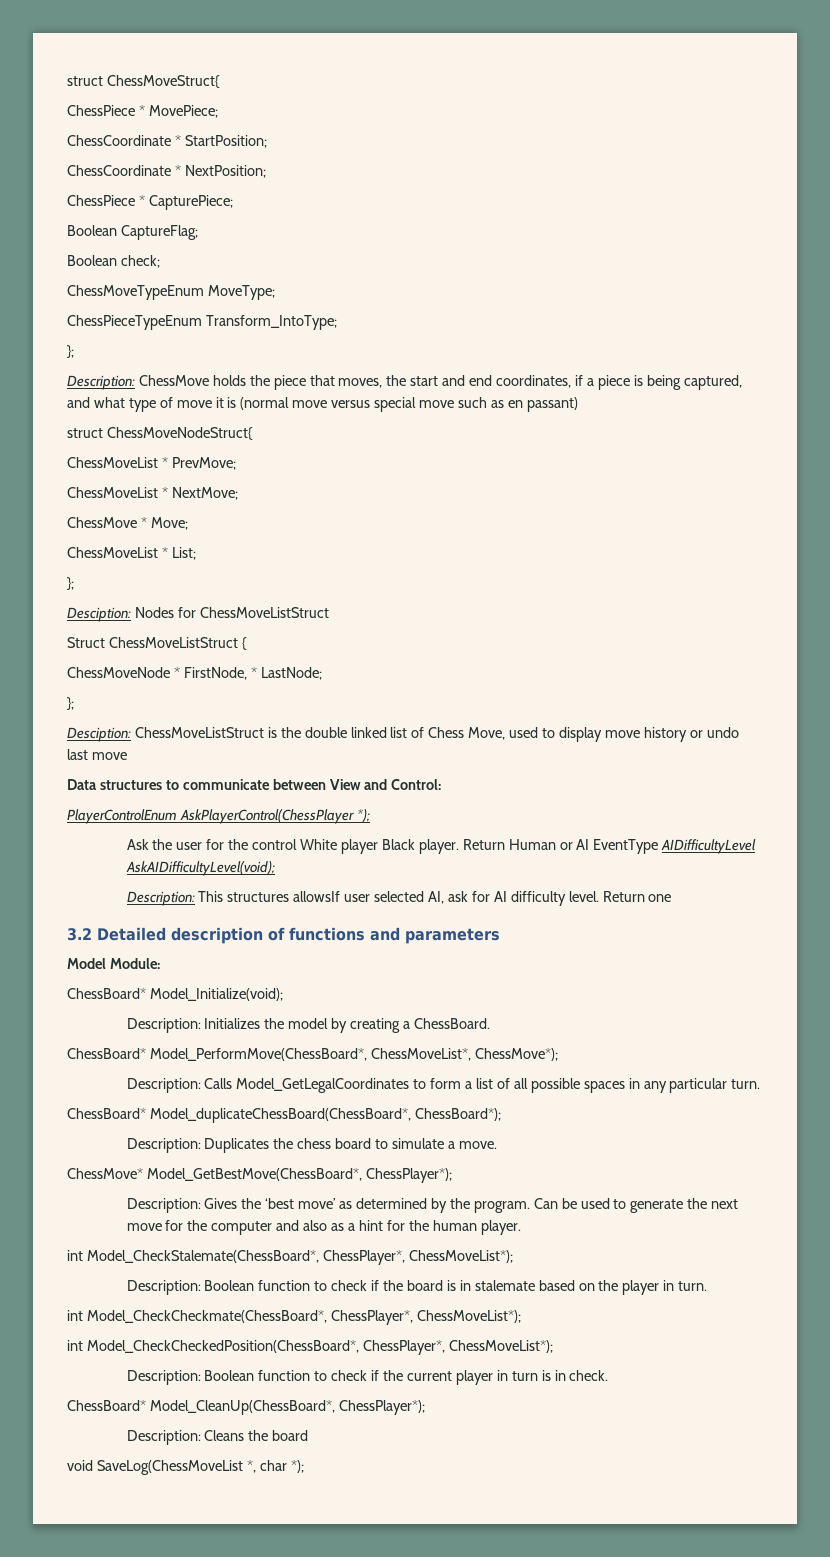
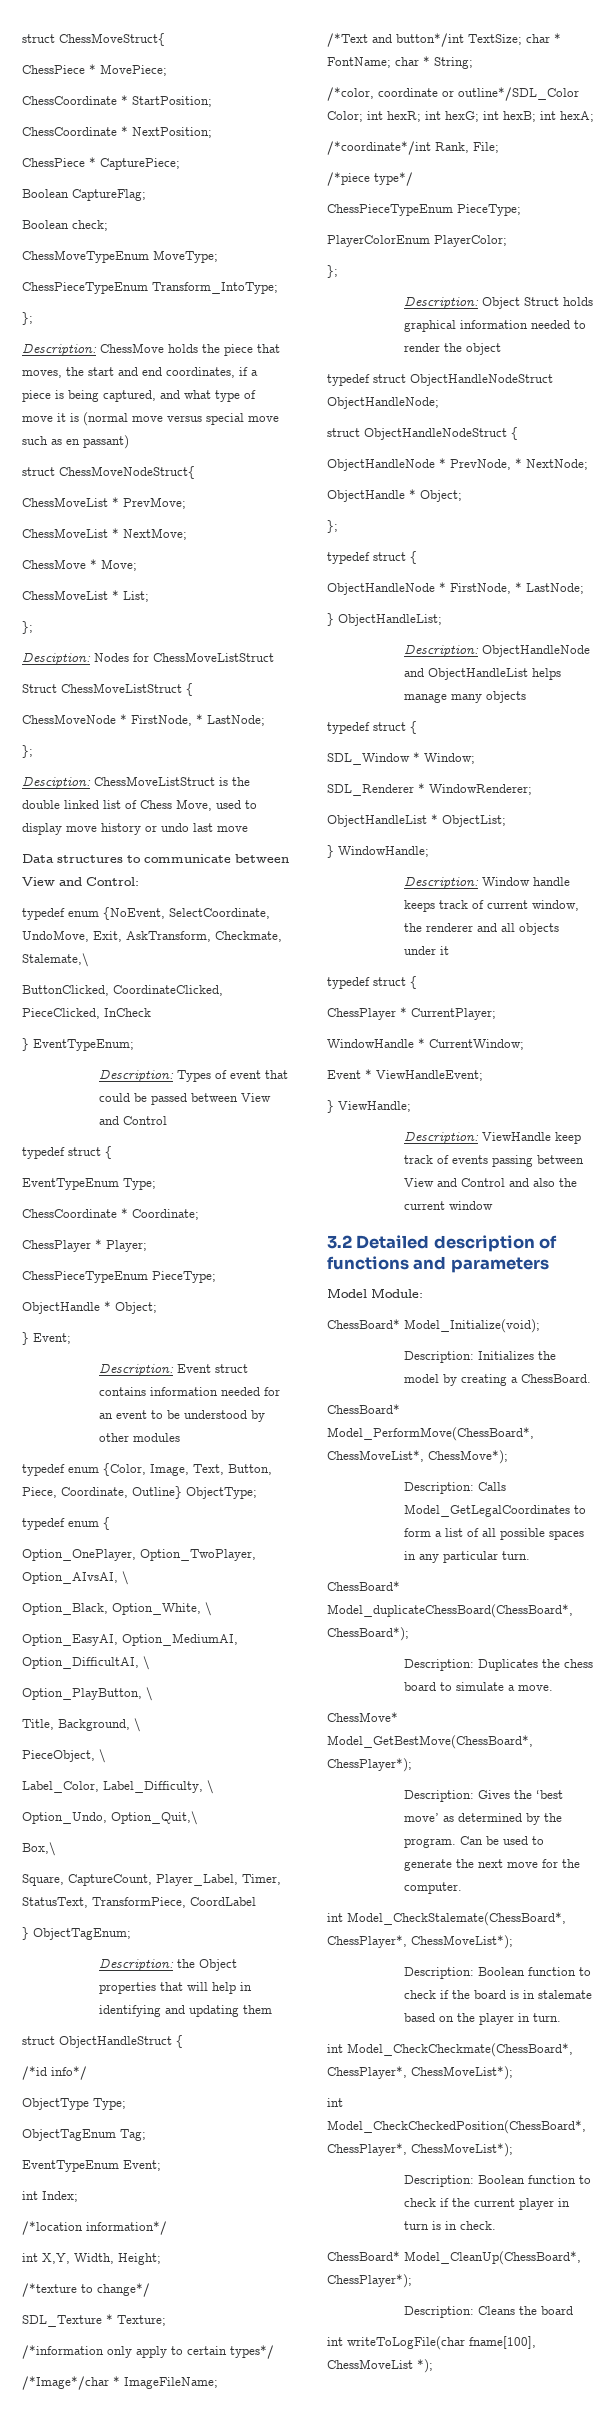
- PlayerControlEnum AskPlayerControl(ChessPlayer *);
- Ask the user for the control White player Black player. Return Human or AI EventType AIDifficultyLevel AskAIDifficultyLevel(void);
- Description: This structures allowsIf user selected AI, ask for AI difficulty level. Return one
+ typedef enum {NoEvent, SelectCoordinate, UndoMove, Exit, AskTransform, Checkmate, Stalemate,\
+ ButtonClicked, CoordinateClicked, PieceClicked, InCheck
+ } EventTypeEnum;
+ Description: Types of event that could be passed between View and Control
+ typedef struct {
+ EventTypeEnum Type;
+ ChessCoordinate * Coordinate;
+ ChessPlayer * Player;
+ ChessPieceTypeEnum PieceType;
+ ObjectHandle * Object;
+ } Event;
+ Description: Event struct contains information needed for an event to be understood by other modules
+ typedef enum {Color, Image, Text, Button, Piece, Coordinate, Outline} ObjectType;
+ typedef enum {
+ Option_OnePlayer, Option_TwoPlayer, Option_AIvsAI, \
+ Option_Black, Option_White, \
+ Option_EasyAI, Option_MediumAI, Option_DifficultAI, \
+ Option_PlayButton, \
+ Title, Background, \
+ PieceObject, \
+ Label_Color, Label_Difficulty, \
+ Option_Undo, Option_Quit,\
+ Box,\
+ Square, CaptureCount, Player_Label, Timer, StatusText, TransformPiece, CoordLabel
+ } ObjectTagEnum;
+ Description: the Object properties that will help in identifying and updating them
+ struct ObjectHandleStruct {
+ /*id info*/
+ ObjectType Type;
+ ObjectTagEnum Tag;
+ EventTypeEnum Event;
+ int Index;
+ /*location information*/
+ int X,Y, Width, Height;
+ /*texture to change*/
+ SDL_Texture * Texture;
+ /*information only apply to certain types*/
+ /*Image*/char * ImageFileName;
+ /*Text and button*/int TextSize; char * FontName; char * String;
+ /*color, coordinate or outline*/SDL_Color Color; int hexR; int hexG; int hexB; int hexA;
+ /*coordinate*/int Rank, File;
+ /*piece type*/
+ ChessPieceTypeEnum PieceType;
+ PlayerColorEnum PlayerColor;
+ };
+ Description: Object Struct holds graphical information needed to render the object
+ typedef struct ObjectHandleNodeStruct ObjectHandleNode;
+ struct ObjectHandleNodeStruct {
+ ObjectHandleNode * PrevNode, * NextNode;
+ ObjectHandle * Object;
+ };
+ typedef struct {
+ ObjectHandleNode * FirstNode, * LastNode;
+ } ObjectHandleList;
+ Description: ObjectHandleNode and ObjectHandleList helps manage many objects
+ typedef struct {
+ SDL_Window * Window;
+ SDL_Renderer * WindowRenderer;
+ ObjectHandleList * ObjectList;
+ } WindowHandle;
+ Description: Window handle keeps track of current window, the renderer and all objects under it
+ typedef struct {
+ ChessPlayer * CurrentPlayer;
+ WindowHandle * CurrentWindow;
+ Event * ViewHandleEvent;
+ } ViewHandle;
+ Description: ViewHandle keep track of events passing between View and Control and also the current window
- Can be used to generate the next move for the computer and also as a hint for the human player.
+ Can be used to generate the next move for the computer.
- void SaveLog(ChessMoveList *, char *);
+ int writeToLogFile(char fname[100], ChessMoveList *);

